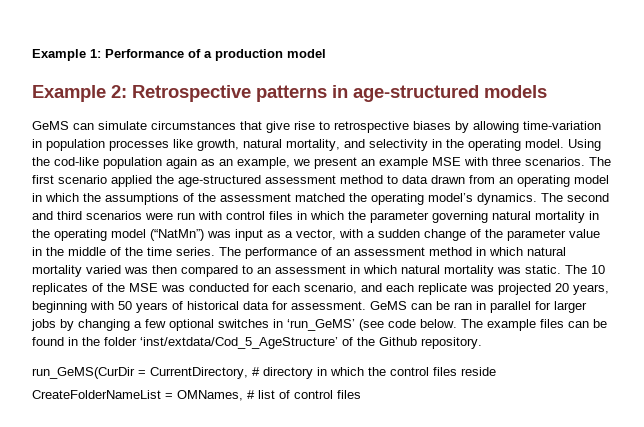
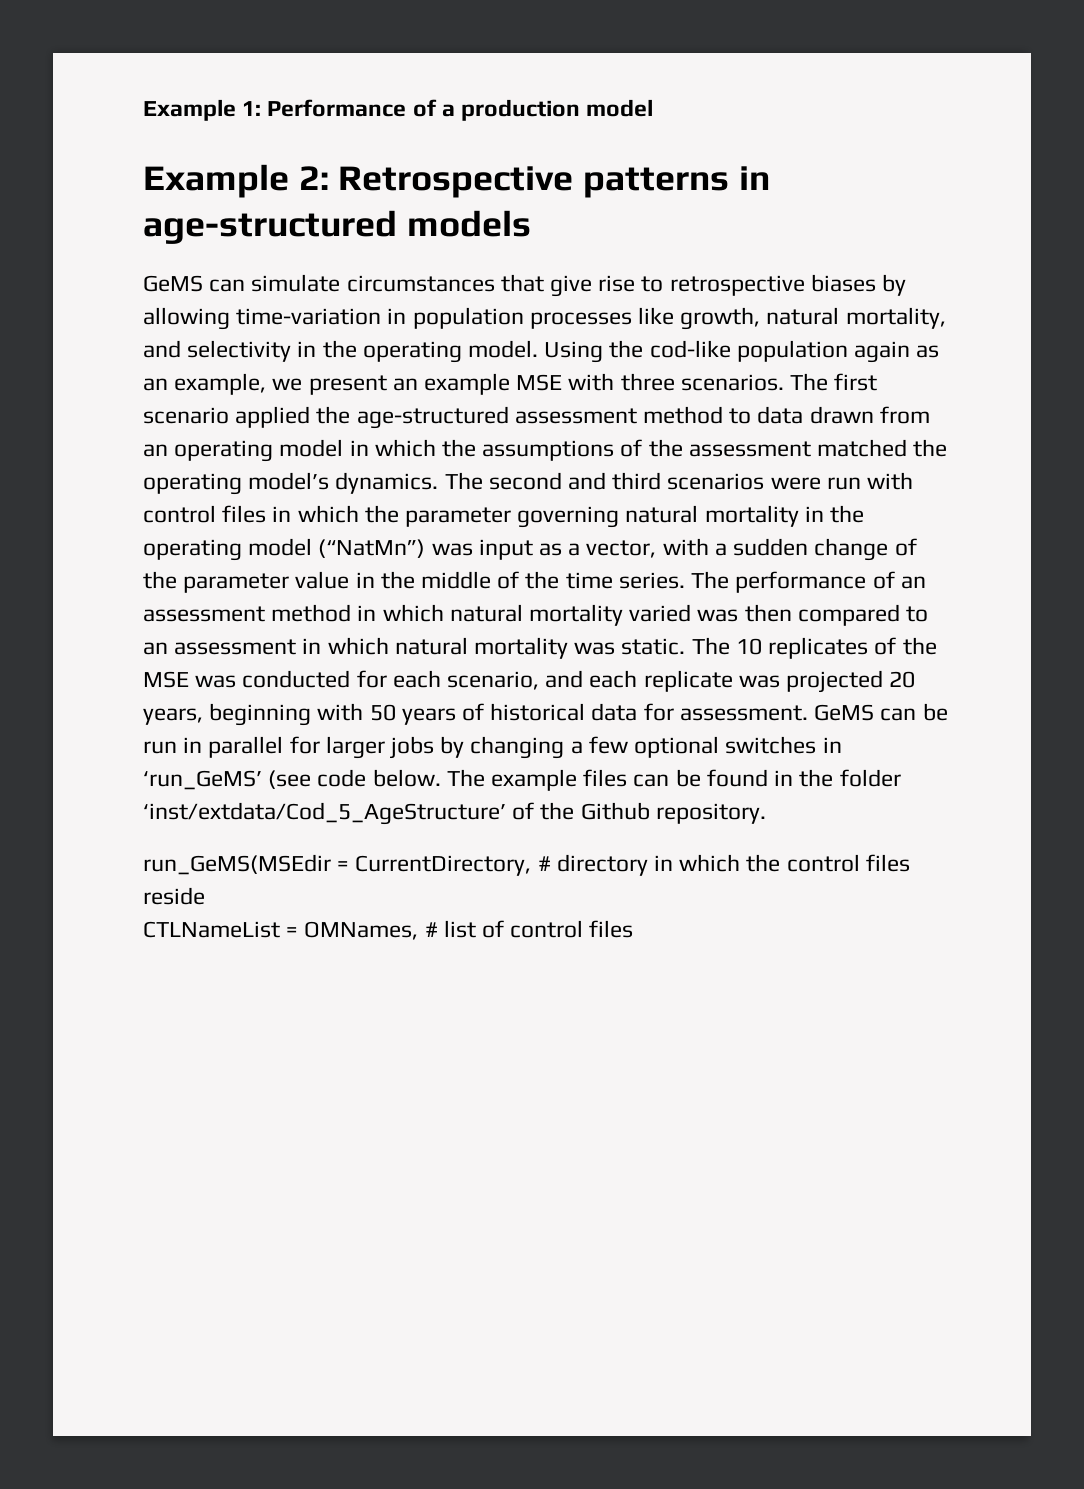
- GeMS can be ran in parallel for larger jobs by changing a few optional switches in ‘run_GeMS’ (see code below.
+ GeMS can be run in parallel for larger jobs by changing a few optional switches in ‘run_GeMS’ (see code below.
- run_GeMS(CurDir = CurrentDirectory, # directory in which the control files reside
+ run_GeMS(MSEdir = CurrentDirectory, # directory in which the control files reside
- CreateFolderNameList = OMNames, # list of control files
+ CTLNameList = OMNames, # list of control files

